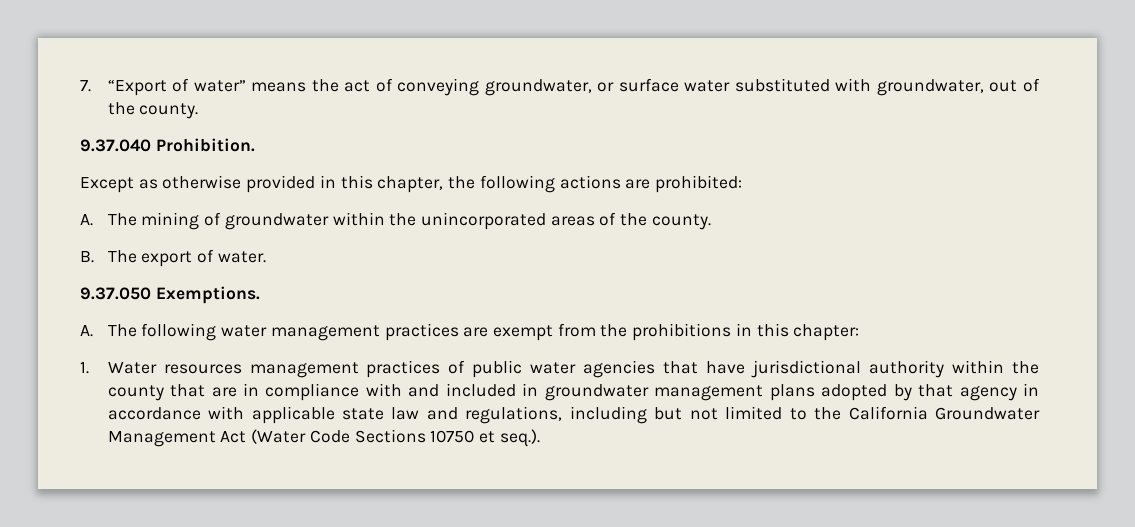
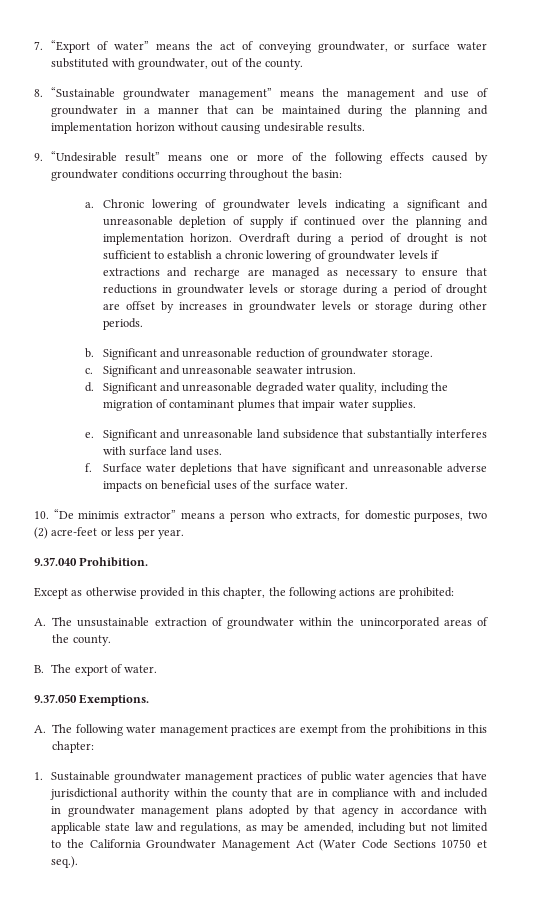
+ 8. “Sustainable groundwater management” means the management and use of groundwater in a manner that can be maintained during the planning and implementation horizon without causing undesirable results.
+ 9. “Undesirable result” means one or more of the following effects caused by groundwater conditions occurring throughout the basin:
+ a. Chronic lowering of groundwater levels indicating a significant and unreasonable depletion of supply if continued over the planning and implementation horizon. Overdraft during a period of drought is not sufficient to establish a chronic lowering of groundwater levels if extractions and recharge are managed as necessary to ensure that reductions in groundwater levels or storage during a period of drought are offset by increases in groundwater levels or storage during other periods.
+ b. Significant and unreasonable reduction of groundwater storage.
+ c. Significant and unreasonable seawater intrusion.
+ d. Significant and unreasonable degraded water quality, including the migration of contaminant plumes that impair water supplies.
+ e. Significant and unreasonable land subsidence that substantially interferes with surface land uses.
+ f. Surface water depletions that have significant and unreasonable adverse impacts on beneficial uses of the surface water.
+ 10. “De minimis extractor” means a person who extracts, for domestic purposes, two (2) acre-feet or less per year.
- A. The mining of groundwater within the unincorporated areas of the county.
+ A. The unsustainable extraction of groundwater within the unincorporated areas of the county.
- 1. Water resources management practices of public water agencies that have jurisdictional authority within the county that are in compliance with and included in groundwater management plans adopted by that agency in accordance with applicable state law and regulations, including but not limited to the California Groundwater Management Act (Water Code Sections 10750 et seq.).
+ 1. Sustainable groundwater management practices of public water agencies that have jurisdictional authority within the county that are in compliance with and included in groundwater management plans adopted by that agency in accordance with applicable state law and regulations, as may be amended, including but not limited to the California Groundwater Management Act (Water Code Sections 10750 et seq.).

